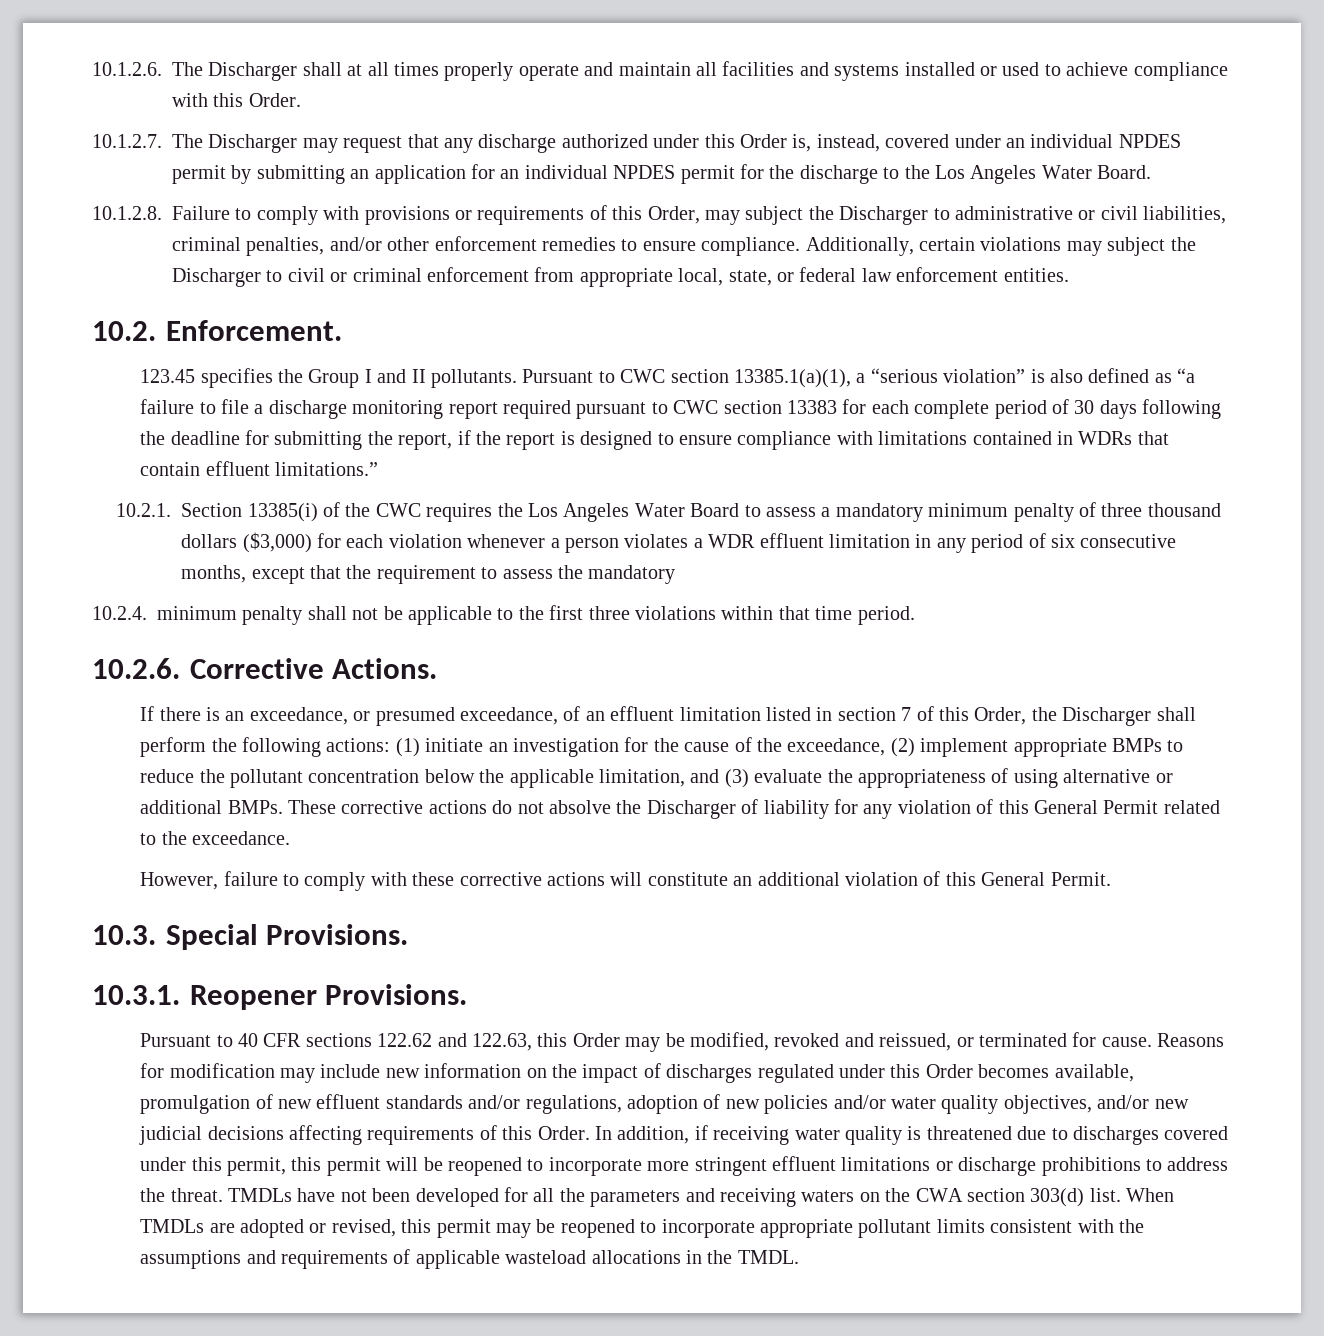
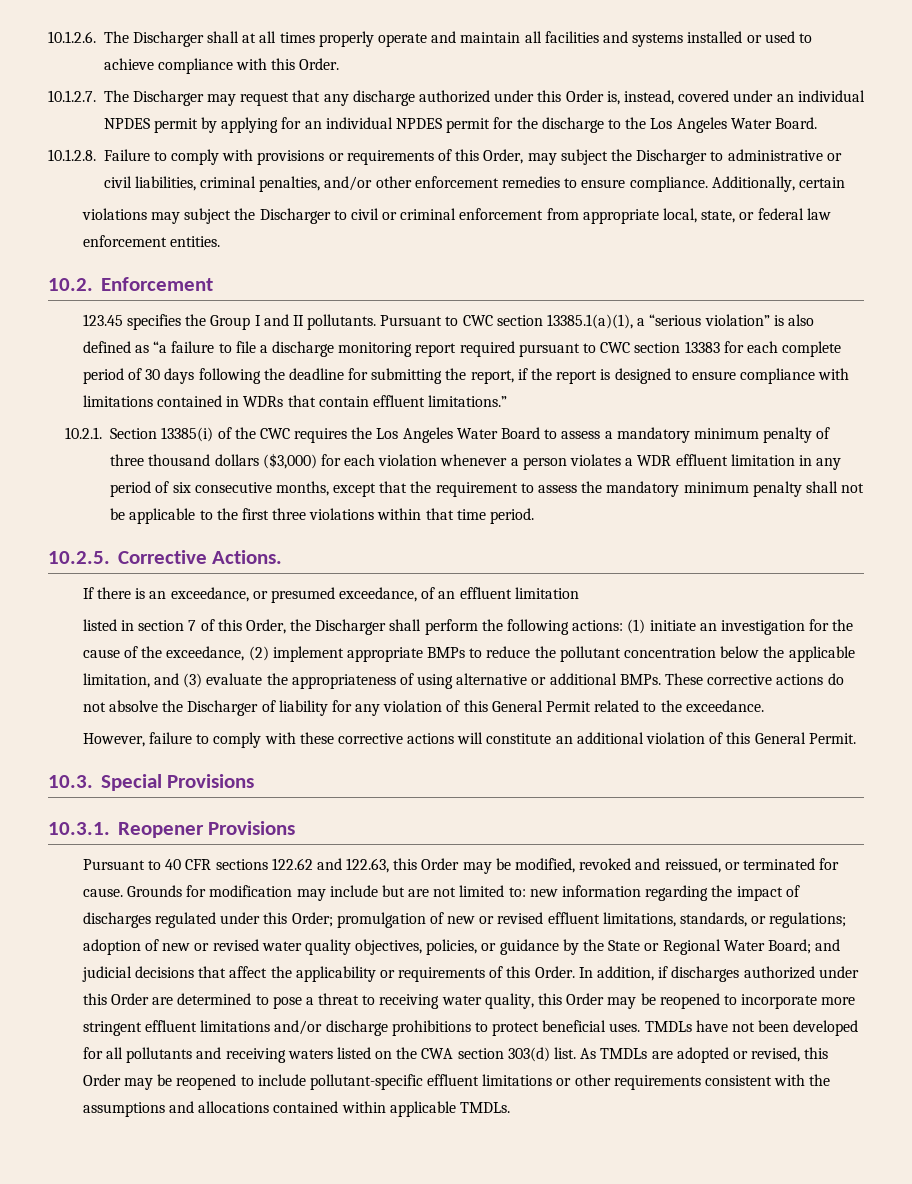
- 10.1.2.7. The Discharger may request that any discharge authorized under this Order is, instead, covered under an individual NPDES permit by submitting an application for an individual NPDES permit for the discharge to the Los Angeles Water Board.
+ 10.1.2.7. The Discharger may request that any discharge authorized under this Order is, instead, covered under an individual NPDES permit by applying for an individual NPDES permit for the discharge to the Los Angeles Water Board.
- Additionally, certain violations may subject the Discharger to civil or criminal enforcement from appropriate local, state, or federal law enforcement entities.
+ Additionally, certain
+ violations may subject the Discharger to civil or criminal enforcement from appropriate local, state, or federal law enforcement entities.
- 10.2. Enforcement.
+ 10.2. Enforcement
- 10.2.1. Section 13385(i) of the CWC requires the Los Angeles Water Board to assess a mandatory minimum penalty of three thousand dollars ($3,000) for each violation whenever a person violates a WDR effluent limitation in any period of six consecutive months, except that the requirement to assess the mandatory
- 10.2.4. minimum penalty shall not be applicable to the first three violations within that time period.
+ 10.2.1. Section 13385(i) of the CWC requires the Los Angeles Water Board to assess a mandatory minimum penalty of three thousand dollars ($3,000) for each violation whenever a person violates a WDR effluent limitation in any period of six consecutive months, except that the requirement to assess the mandatory minimum penalty shall not be applicable to the first three violations within that time period.
- 10.2.6. Corrective Actions.
+ 10.2.5. Corrective Actions.
- If there is an exceedance, or presumed exceedance, of an effluent limitation listed in section 7 of this Order, the Discharger shall perform the following actions: (1) initiate an investigation for the cause of the exceedance, (2) implement appropriate BMPs to reduce the pollutant concentration below the applicable limitation, and (3) evaluate the appropriateness of using alternative or additional BMPs.
+ If there is an exceedance, or presumed exceedance, of an effluent limitation
+ listed in section 7 of this Order, the Discharger shall perform the following actions: (1) initiate an investigation for the cause of the exceedance, (2) implement appropriate BMPs to reduce the pollutant concentration below the applicable limitation, and (3) evaluate the appropriateness of using alternative or additional BMPs.
- 10.3. Special Provisions.
+ 10.3. Special Provisions
- 10.3.1. Reopener Provisions.
+ 10.3.1. Reopener Provisions
- Reasons for modification may include new information on the impact of discharges regulated under this Order becomes available, promulgation of new effluent standards and/or regulations, adoption of new policies and/or water quality objectives, and/or new judicial decisions affecting requirements of this Order.
+ Grounds for modification may include but are not limited to: new information regarding the impact of discharges regulated under this Order; promulgation of new or revised effluent limitations, standards, or regulations; adoption of new or revised water quality objectives, policies, or guidance by the State or Regional Water Board; and judicial decisions that affect the applicability or requirements of this Order.
- In addition, if receiving water quality is threatened due to discharges covered under this permit, this permit will be reopened to incorporate more stringent effluent limitations or discharge prohibitions to address the threat.
+ In addition, if discharges authorized under this Order are determined to pose a threat to receiving water quality, this Order may be reopened to incorporate more stringent effluent limitations and/or discharge prohibitions to protect beneficial uses.
- TMDLs have not been developed for all the parameters and receiving waters on the CWA section 303(d) list.
+ TMDLs have not been developed for all pollutants and receiving waters listed on the CWA section 303(d) list.
- When TMDLs are adopted or revised, this permit may be reopened to incorporate appropriate pollutant limits consistent with the assumptions and requirements of applicable wasteload allocations in the TMDL.
+ As TMDLs are adopted or revised, this Order may be reopened to include pollutant-specific effluent limitations or other requirements consistent with the assumptions and allocations contained within applicable TMDLs.

